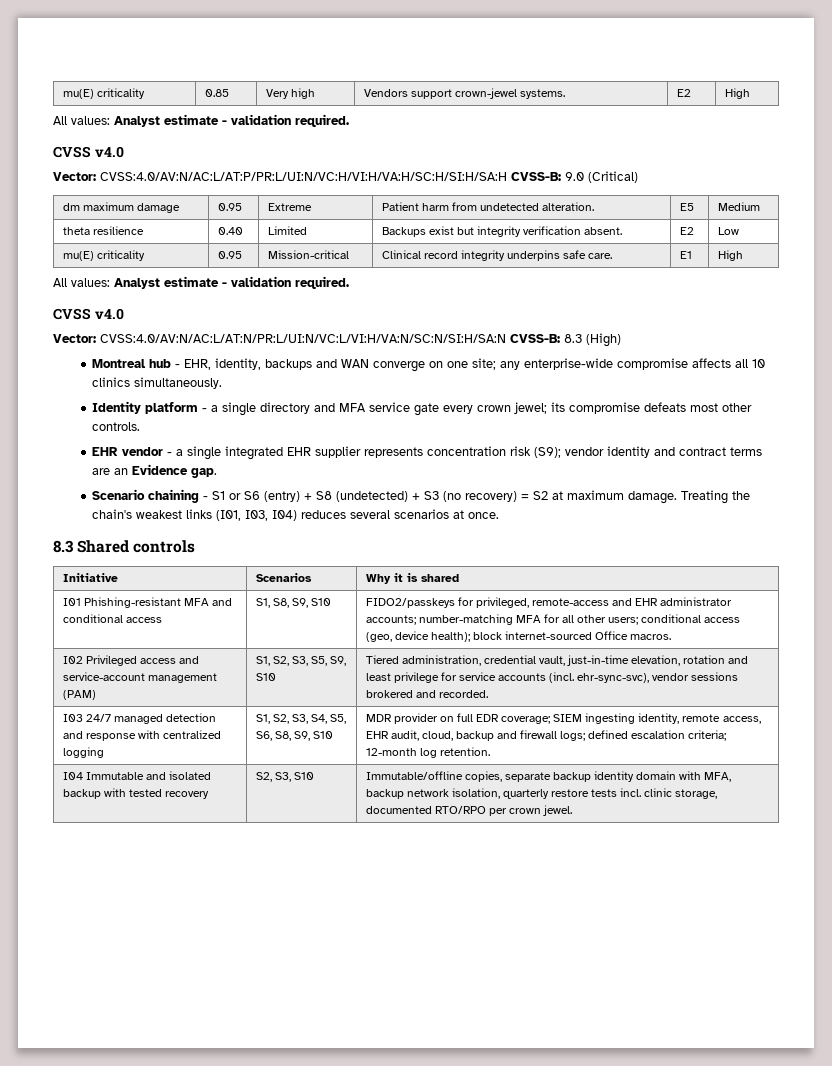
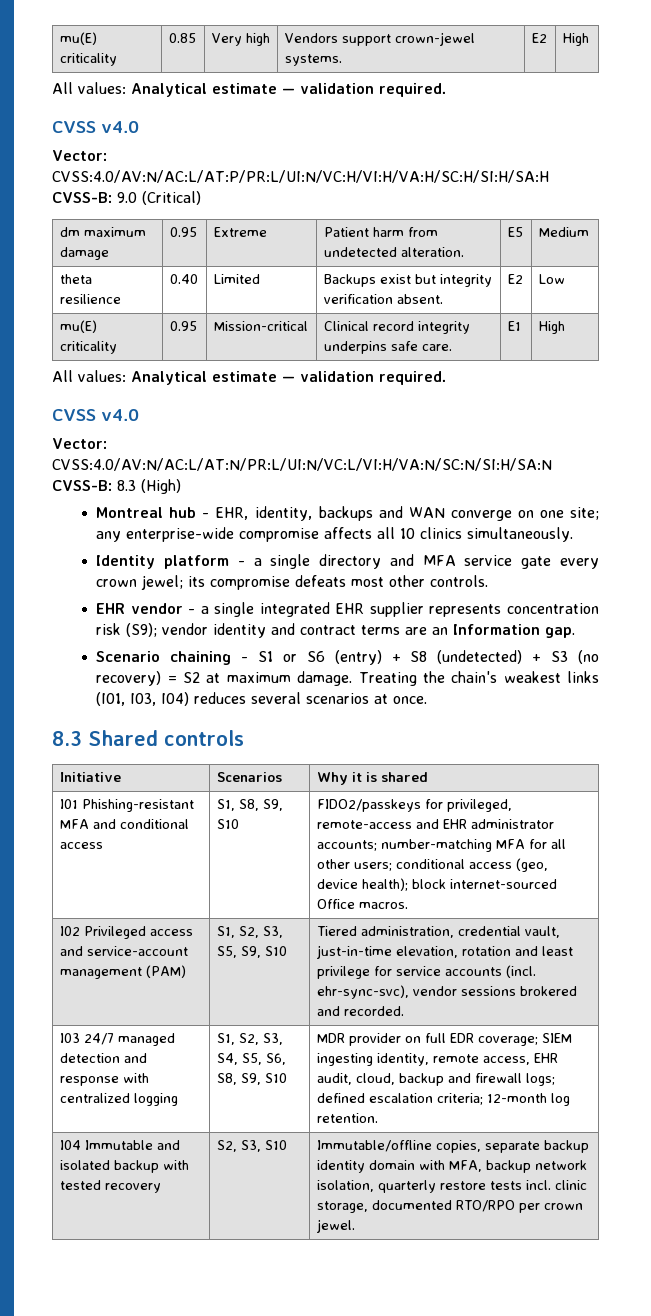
  mu(E) criticality | 0.85 | Very high | Vendors support crown-jewel systems. | E2 | High
- All values: Analyst estimate - validation required.
+ All values: Analytical estimate — validation required.
  mu(E) criticality | 0.95 | Mission-critical | Clinical record integrity underpins safe care. | E1 | High
- All values: Analyst estimate - validation required.
+ All values: Analytical estimate — validation required.
- EHR vendor - a single integrated EHR supplier represents concentration risk (S9); vendor identity and contract terms are an Evidence gap.
+ EHR vendor - a single integrated EHR supplier represents concentration risk (S9); vendor identity and contract terms are an Information gap.

